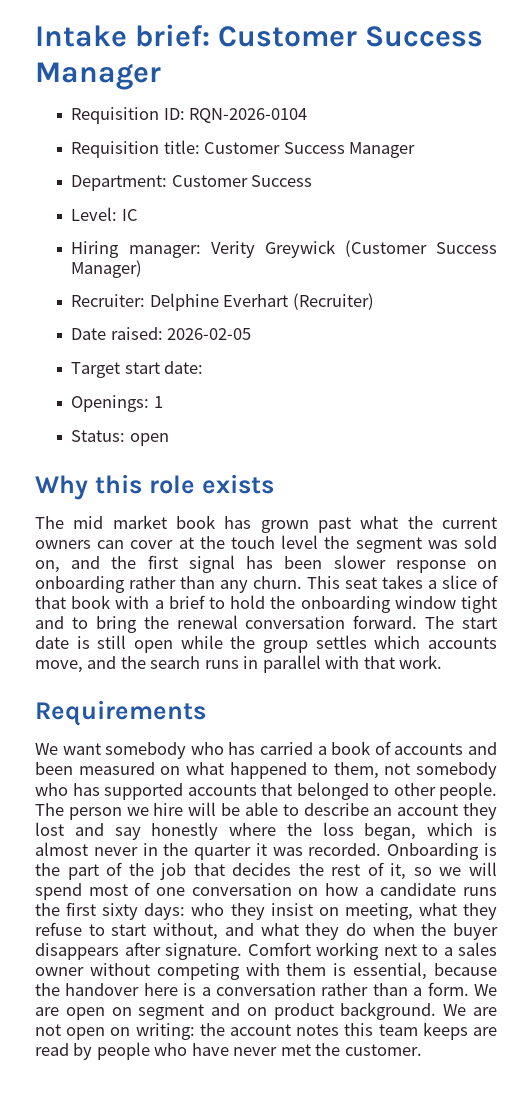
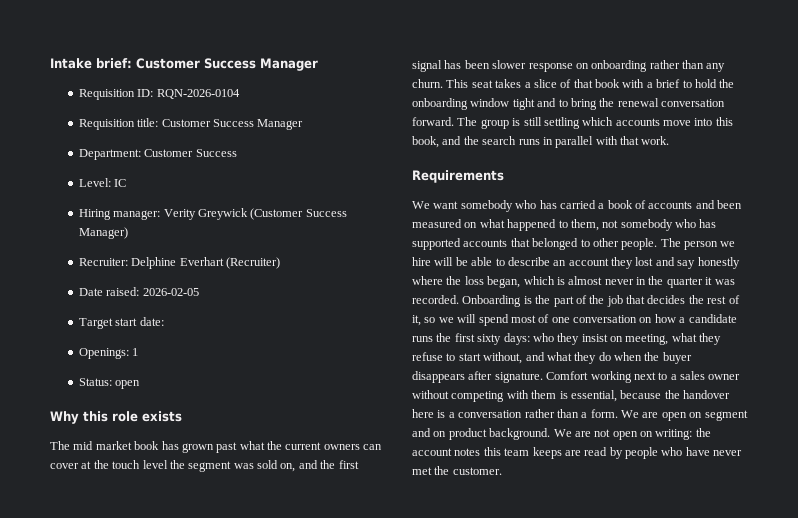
- The start date is still open while the group settles which accounts move, and the search runs in parallel with that work.
+ The group is still settling which accounts move into this book, and the search runs in parallel with that work.

